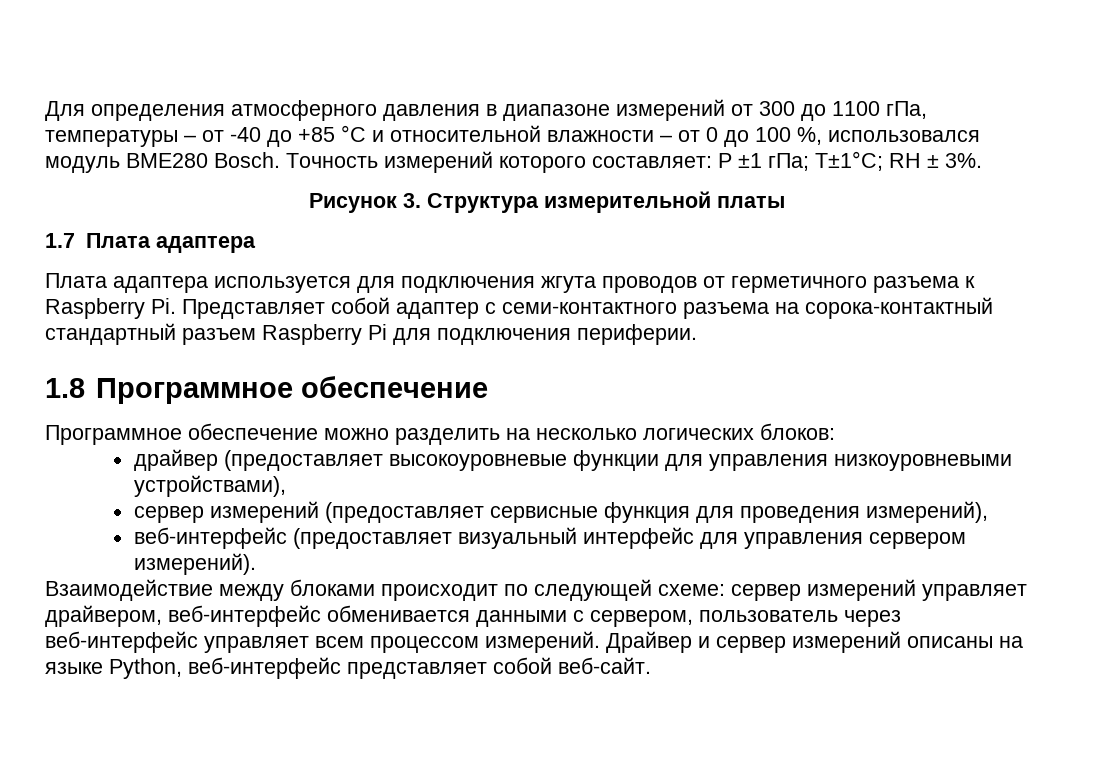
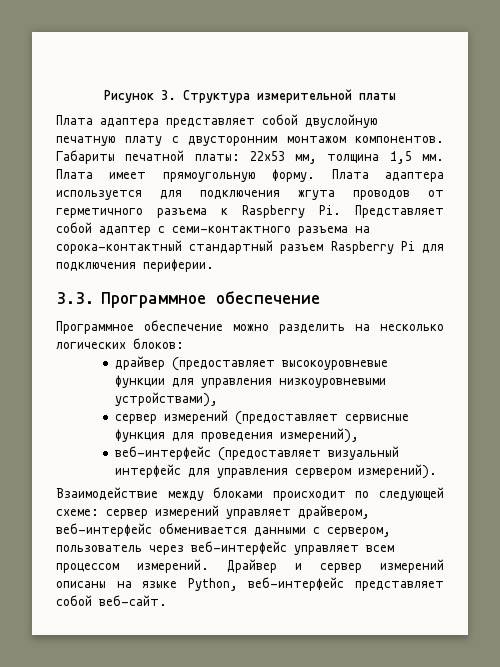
- Для определения атмосферного давления в диапазоне измерений от 300 до 1100 гПа, температуры – от -40 до +85 °C и относительной влажности – от 0 до 100 %, использовался модуль BME280 Bosch. Точность измерений которого составляет: P ±1 гПа; T±1°C; RH ± 3%.
- 1.7 Плата адаптера
- Плата адаптера используется для подключения жгута проводов от герметичного разъема к Raspberry Pi. Представляет собой адаптер с семи-контактного разъема на сорока-контактный стандартный разъем Raspberry Pi для подключения периферии.
+ Плата адаптера представляет собой двуслойную печатную плату с двусторонним монтажом компонентов. Габариты печатной платы: 22х53 мм, толщина 1,5 мм. Плата имеет прямоугольную форму. Плата адаптера используется для подключения жгута проводов от герметичного разъема к Raspberry Pi. Представляет собой адаптер с семи-контактного разъема на сорока-контактный стандартный разъем Raspberry Pi для подключения периферии.
- 1.8 Программное обеспечение
+ 3.3. Программное обеспечение

